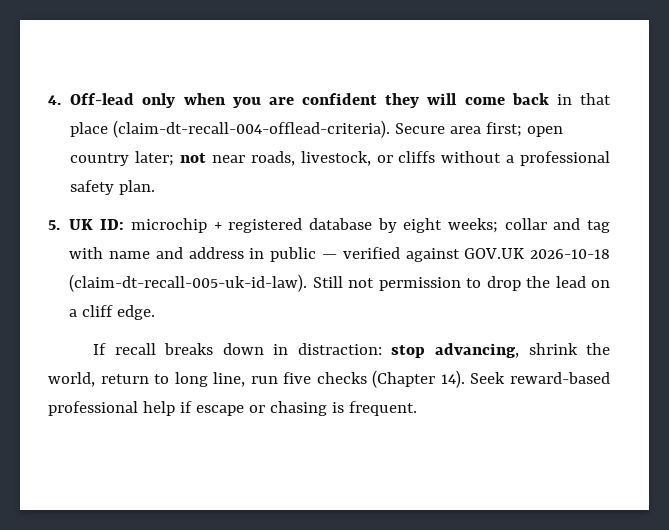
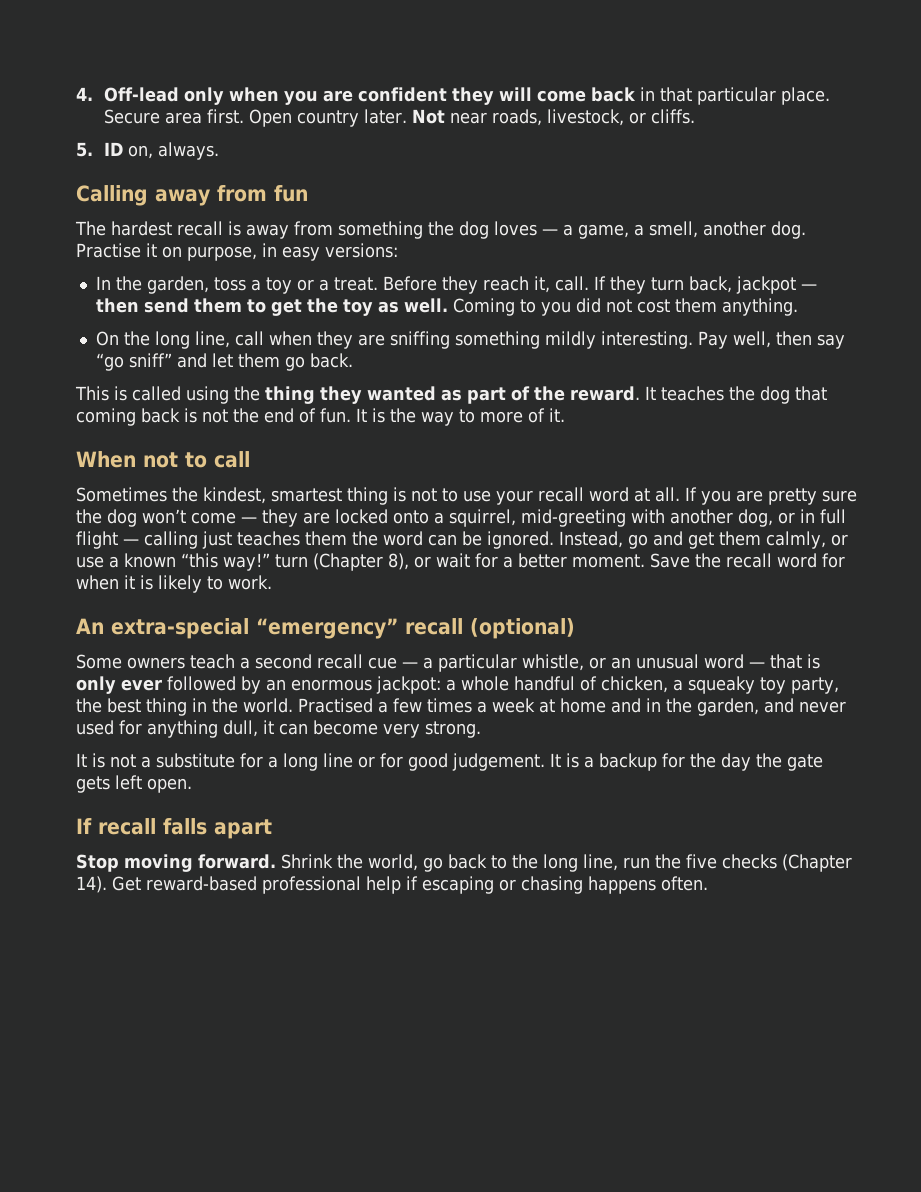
- 4. Off-lead only when you are confident they will come back in that place (claim-dt-recall-004-offlead-criteria). Secure area first; open country later; not near roads, livestock, or cliffs without a professional safety plan.
- 5. UK ID: microchip + registered database by eight weeks; collar and tag with name and address in public — verified against GOV.UK 2026-10-18 (claim-dt-recall-005-uk-id-law). Still not permission to drop the lead on a cliff edge.
- If recall breaks down in distraction: stop advancing, shrink the world, return to long line, run five checks (Chapter 14).
+ 4. Off-lead only when you are confident they will come back in that particular place. Secure area first. Open country later. Not near roads, livestock, or cliffs.
+ 5. ID on, always.
+ Calling away from fun
+ The hardest recall is away from something the dog loves — a game, a smell, another dog. Practise it on purpose, in easy versions:
+ In the garden, toss a toy or a treat. Before they reach it, call. If they turn back, jackpot — then send them to get the toy as well. Coming to you did not cost them anything.
+ On the long line, call when they are sniffing something mildly interesting. Pay well, then say “go sniff” and let them go back.
+ This is called using the thing they wanted as part of the reward. It teaches the dog that coming back is not the end of fun. It is the way to more of it.
+ When not to call
+ Sometimes the kindest, smartest thing is not to use your recall word at all. If you are pretty sure the dog won’t come — they are locked onto a squirrel, mid-greeting with another dog, or in full flight — calling just teaches them the word can be ignored. Instead, go and get them calmly, or use a known “this way!” turn (Chapter 8), or wait for a better moment. Save the recall word for when it is likely to work.
+ An extra-special “emergency” recall (optional)
+ Some owners teach a second recall cue — a particular whistle, or an unusual word — that is only ever followed by an enormous jackpot: a whole handful of chicken, a squeaky toy party, the best thing in the world. Practised a few times a week at home and in the garden, and never used for anything dull, it can become very strong.
+ It is not a substitute for a long line or for good judgement. It is a backup for the day the gate gets left open.
+ If recall falls apart
+ Stop moving forward. Shrink the world, go back to the long line, run the five checks (Chapter 14).
- Seek reward-based professional help if escape or chasing is frequent.
+ Get reward-based professional help if escaping or chasing happens often.

